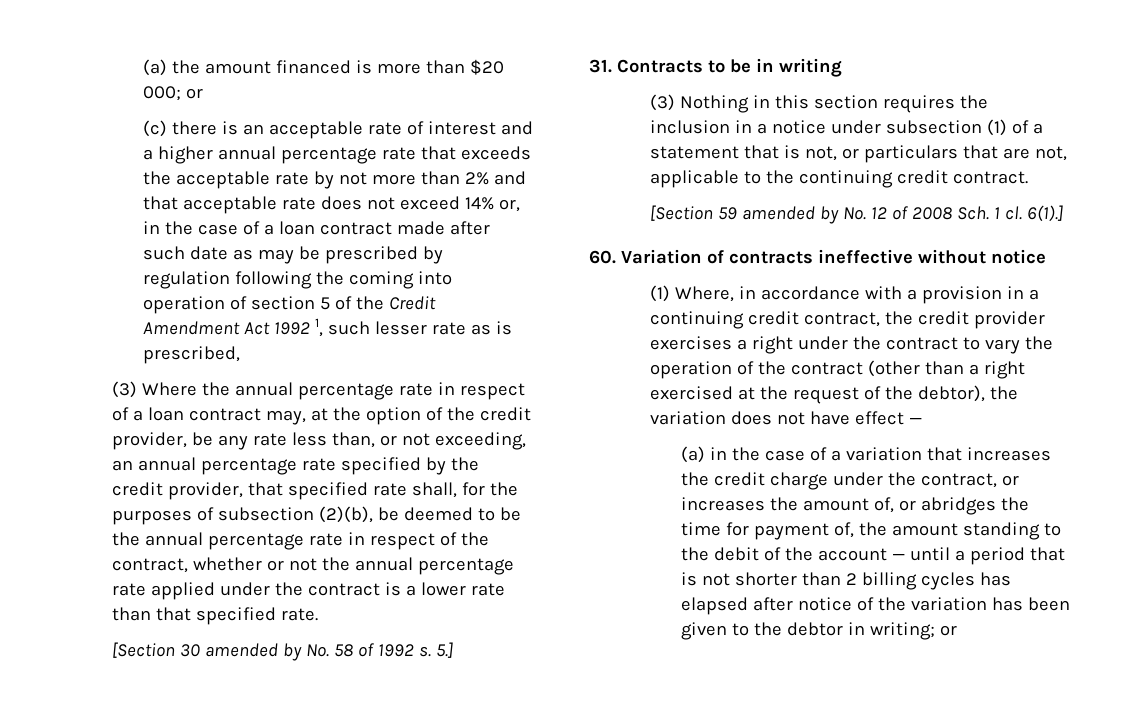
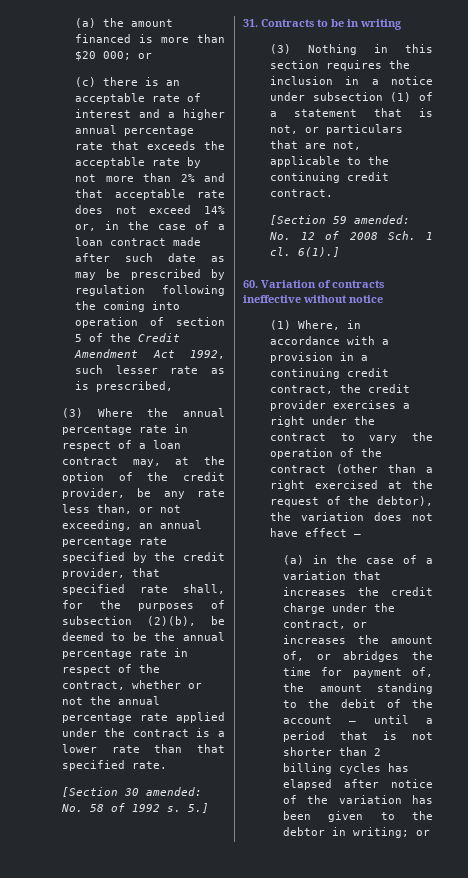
- (c) there is an acceptable rate of interest and a higher annual percentage rate that exceeds the acceptable rate by not more than 2% and that acceptable rate does not exceed 14% or, in the case of a loan contract made after such date as may be prescribed by regulation following the coming into operation of section 5 of the Credit Amendment Act 1992 1, such lesser rate as is prescribed,
+ (c) there is an acceptable rate of interest and a higher annual percentage rate that exceeds the acceptable rate by not more than 2% and that acceptable rate does not exceed 14% or, in the case of a loan contract made after such date as may be prescribed by regulation following the coming into operation of section 5 of the Credit Amendment Act 1992, such lesser rate as is prescribed,
- [Section 30 amended by No. 58 of 1992 s.
+ [Section 30 amended: No. 58 of 1992 s.
- [Section 59 amended by No. 12 of 2008 Sch. 1 cl.
+ [Section 59 amended: No. 12 of 2008 Sch. 1 cl.

